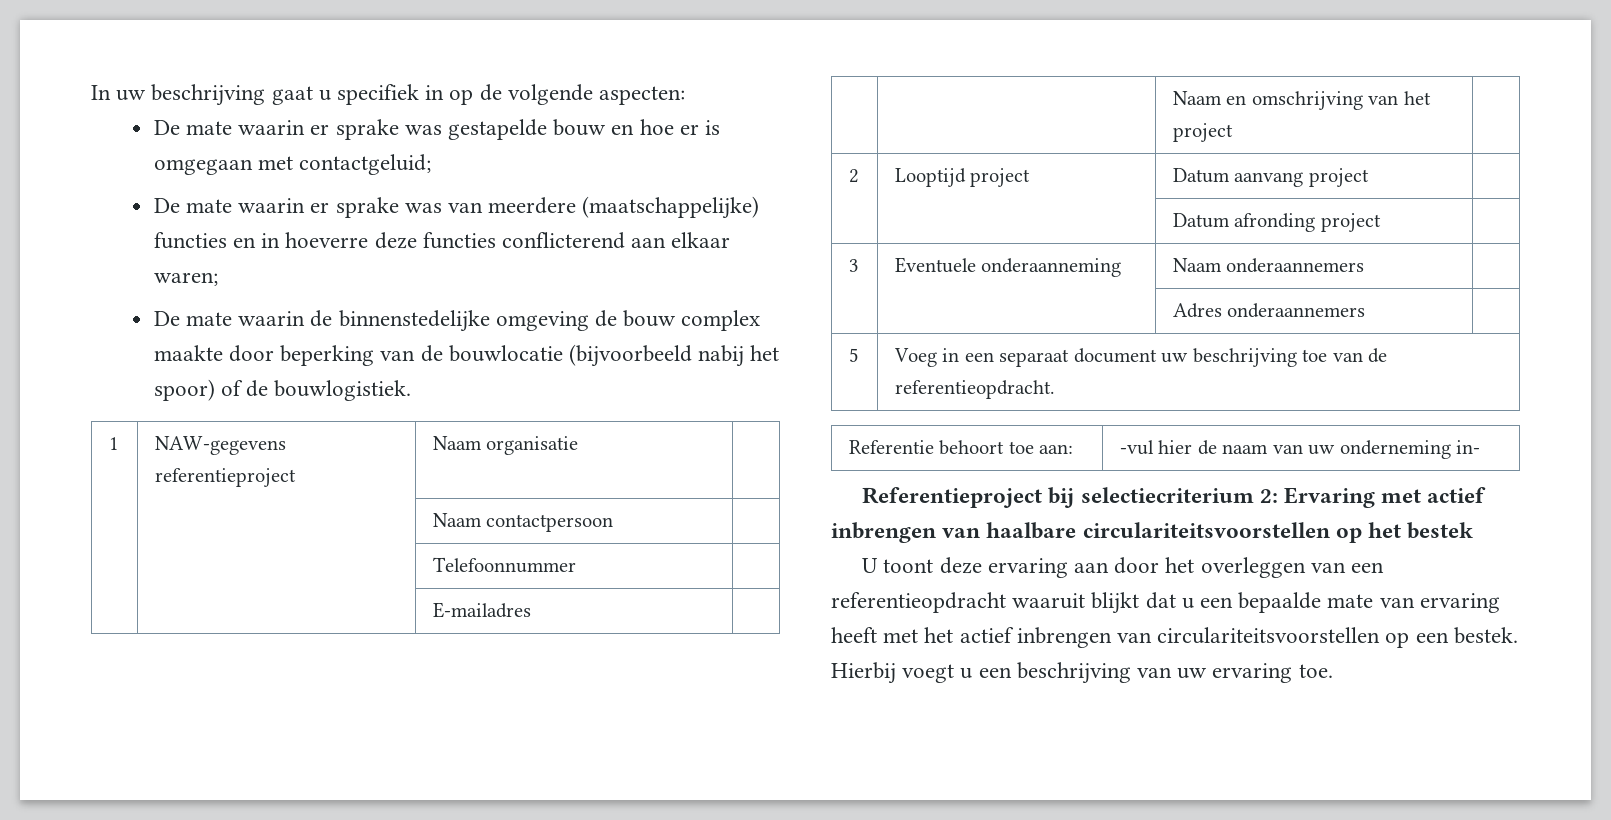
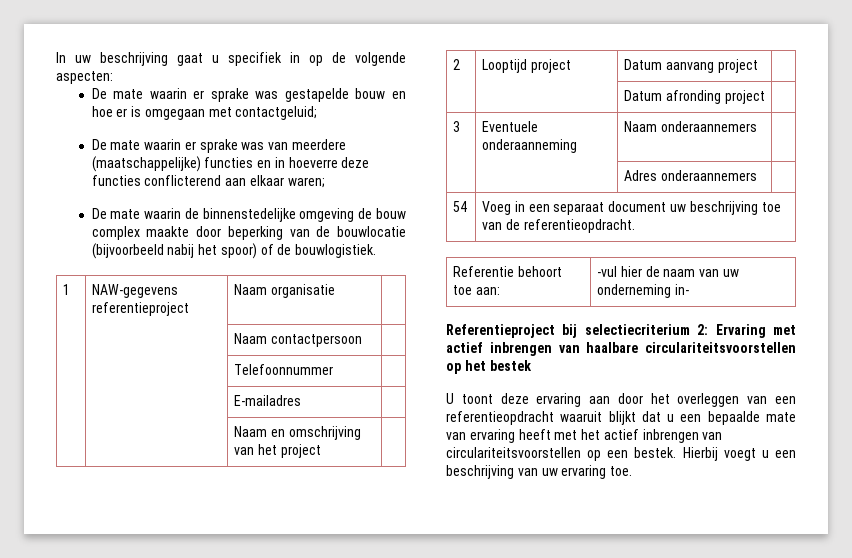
- 5 | Voeg in een separaat document uw beschrijving toe van de referentieopdracht.
+ 54 | Voeg in een separaat document uw beschrijving toe van de referentieopdracht.

